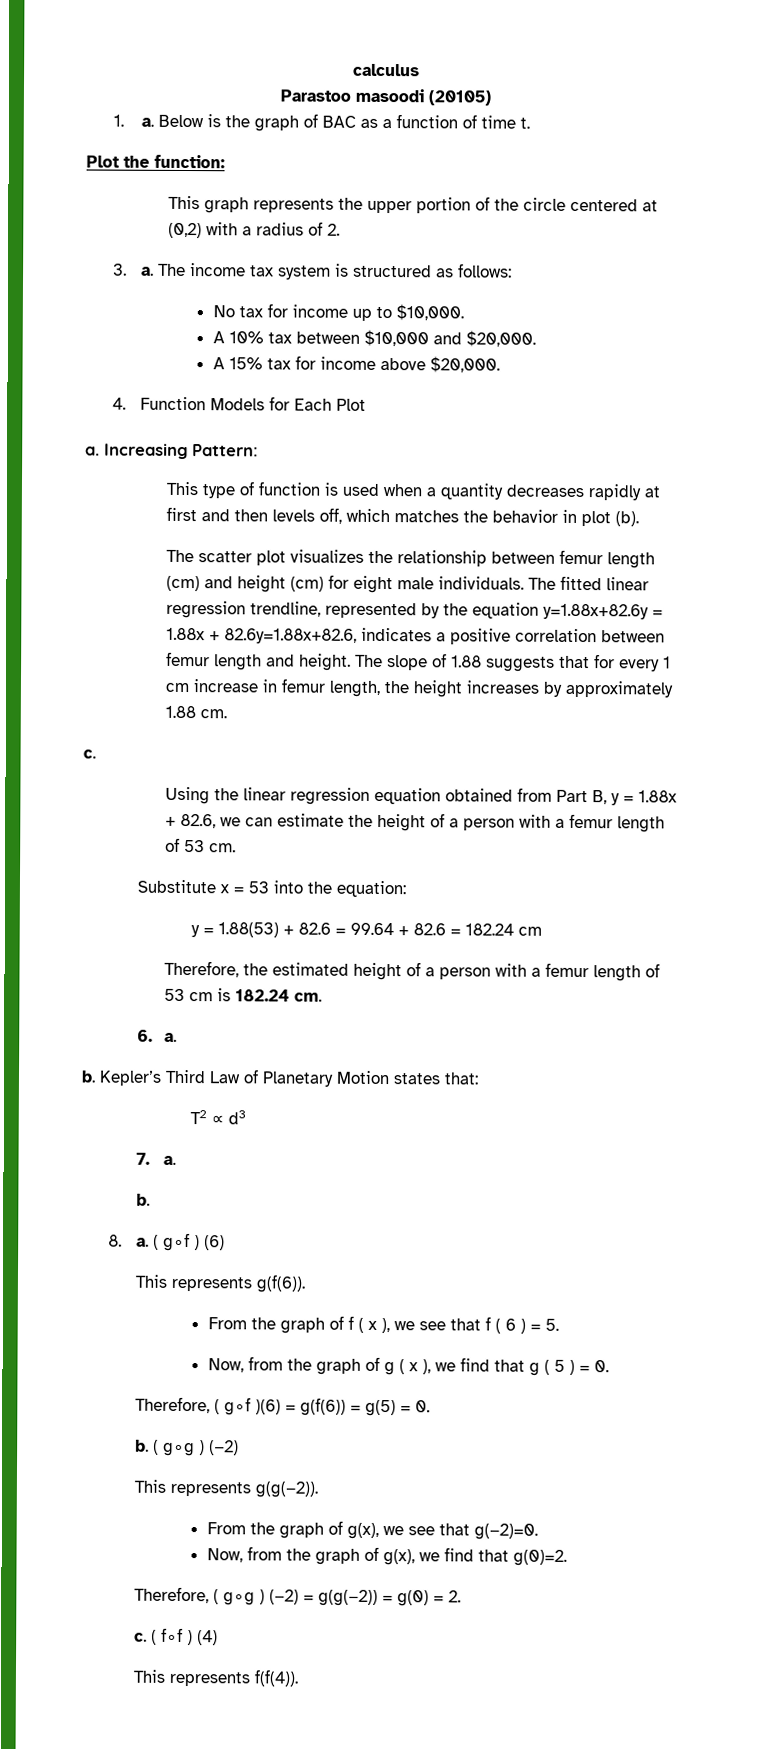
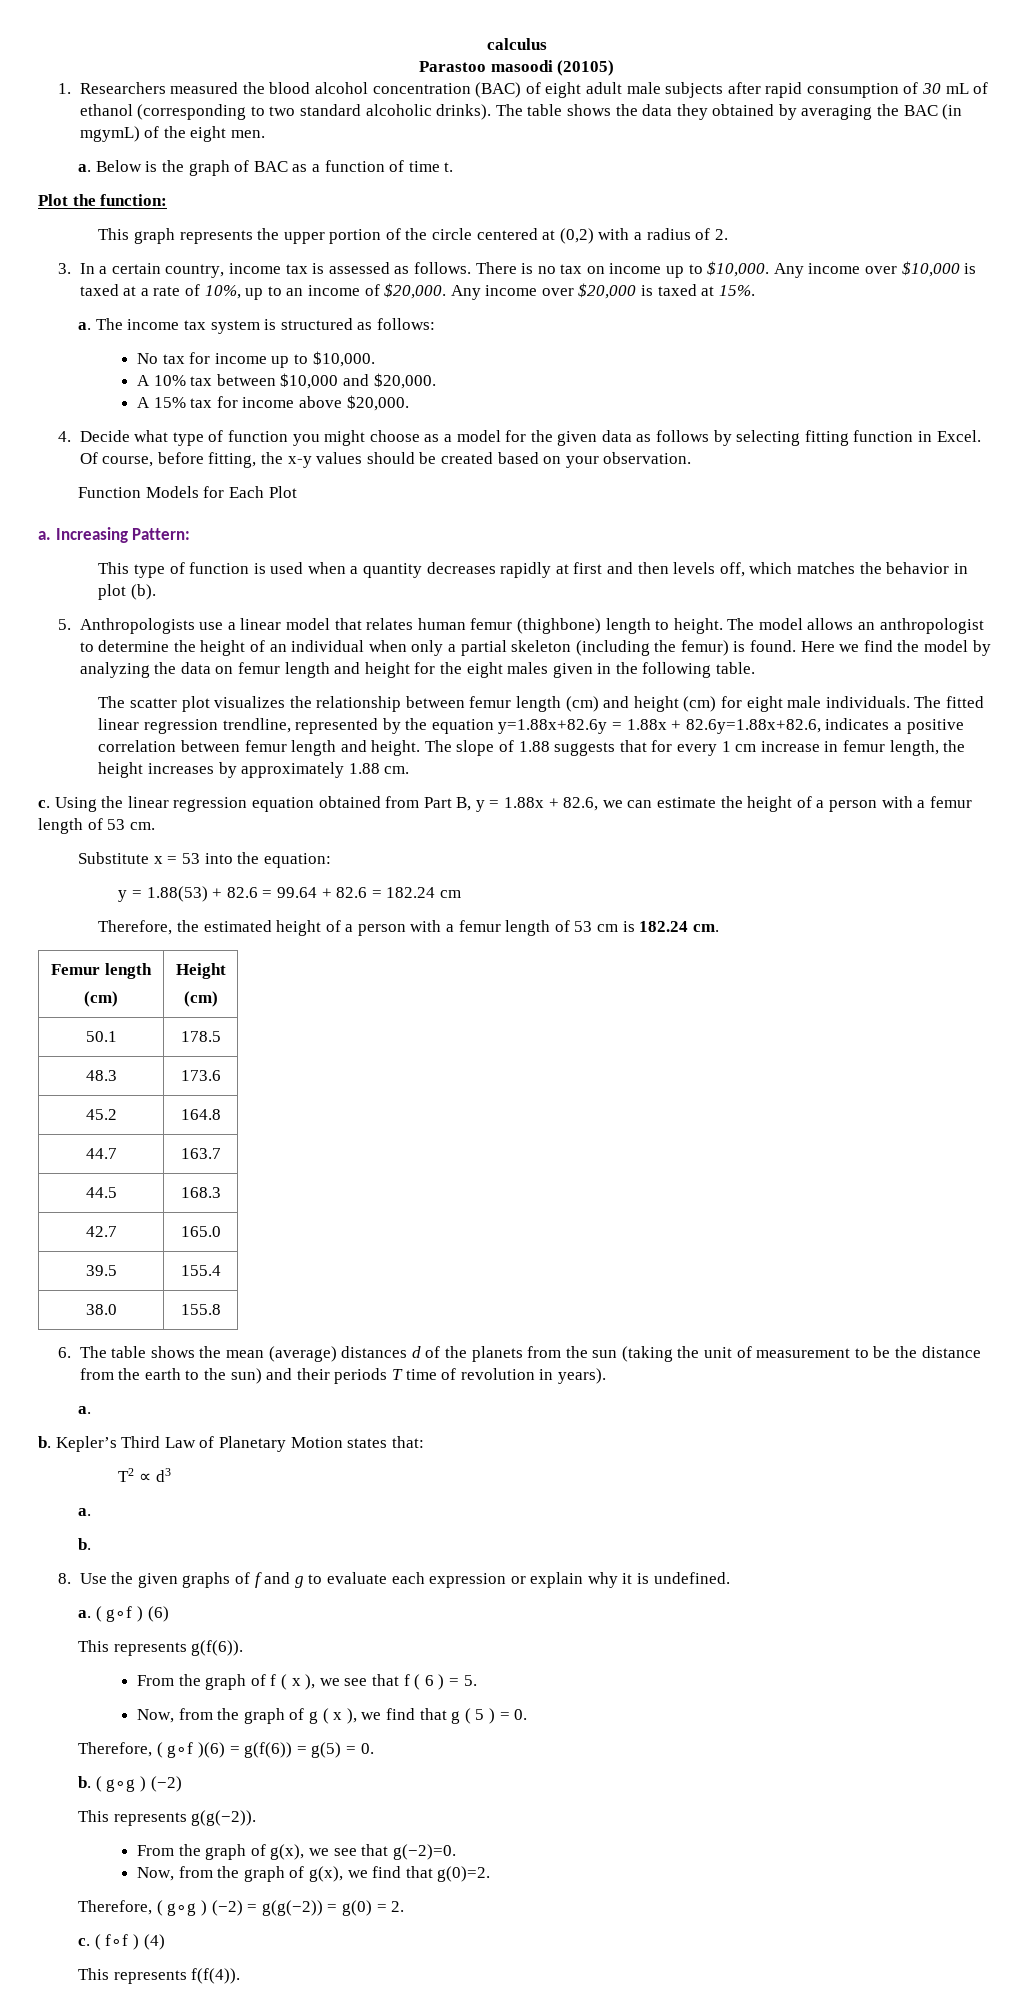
- 1. a.
+ 1. Researchers measured the blood alcohol concentration (BAC) of eight adult male subjects after rapid consumption of 30 mL of ethanol (corresponding to two standard alcoholic drinks). The table shows the data they obtained by averaging the BAC (in mgymL) of the eight men.
+ a.
- 3. a.
+ 3. In a certain country, income tax is assessed as follows. There is no tax on income up to $10,000. Any income over $10,000 is taxed at a rate of 10%, up to an income of $20,000. Any income over $20,000 is taxed at 15%.
+ a.
- 4. Function Models for Each Plot
+ 4. Decide what type of function you might choose as a model for the given data as follows by selecting fitting function in Excel. Of course, before fitting, the x-y values should be created based on your observation.
+ Function Models for Each Plot
+ 5. Anthropologists use a linear model that relates human femur (thighbone) length to height. The model allows an anthropologist to determine the height of an individual when only a partial skeleton (including the femur) is found. Here we find the model by analyzing the data on femur length and height for the eight males given in the following table.
  The slope of 1.88 suggests that for every 1 cm increase in femur length, the height increases by approximately 1.88 cm.
- c.
- Using the linear regression equation obtained from Part B, y = 1.88x + 82.6, we can estimate the height of a person with a femur length of 53 cm.
+ c. Using the linear regression equation obtained from Part B, y = 1.88x + 82.6, we can estimate the height of a person with a femur length of 53 cm.
- 6. a.
+ Femur length
+ (cm) | Height
+ (cm)
+ 50.1 | 178.5
+ 48.3 | 173.6
+ 45.2 | 164.8
+ 44.7 | 163.7
+ 44.5 | 168.3
+ 42.7 | 165.0
+ 39.5 | 155.4
+ 38.0 | 155.8
+ 6. The table shows the mean (average) distances d of the planets from the sun (taking the unit of measurement to be the distance from the earth to the sun) and their periods T time of revolution in years).
+ a.
  T2 ∝ d3
- 7. a.
+ a.
- 8. a.
+ 8. Use the given graphs of f and g to evaluate each expression or explain why it is undefined.
+ a.

